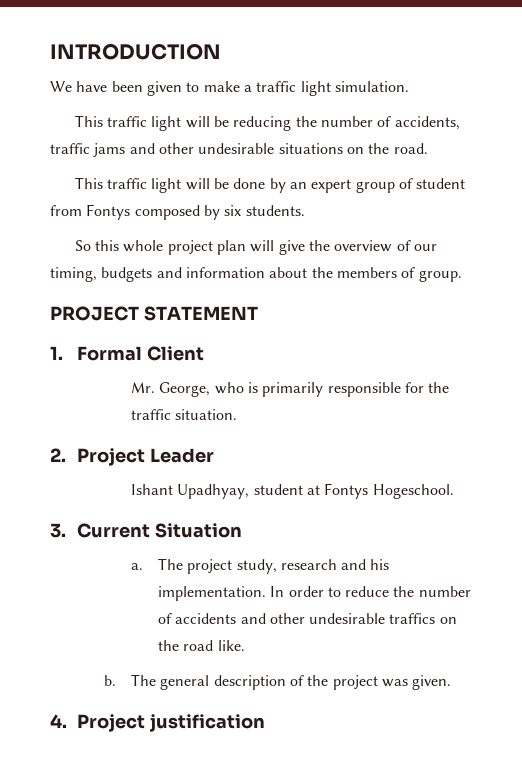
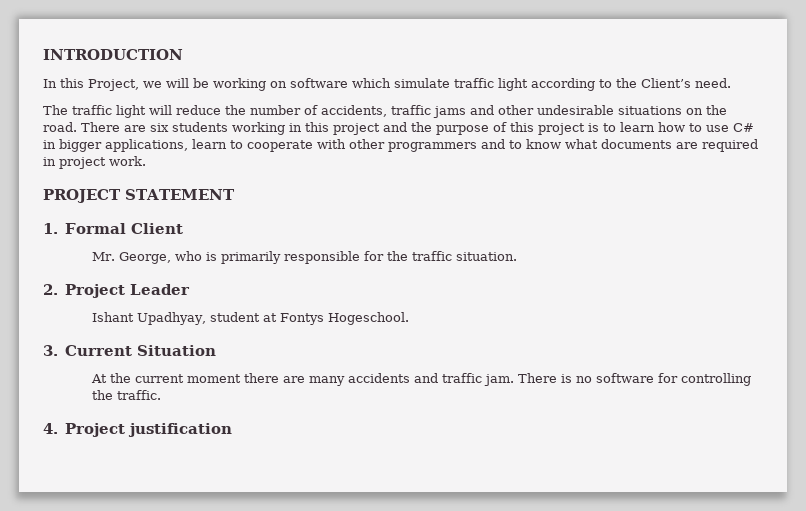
- We have been given to make a traffic light simulation.
- This traffic light will be reducing the number of accidents, traffic jams and other undesirable situations on the road.
- This traffic light will be done by an expert group of student from Fontys composed by six students.
- So this whole project plan will give the overview of our timing, budgets and information about the members of group.
+ In this Project, we will be working on software which simulate traffic light according to the Client’s need.
+ The traffic light will reduce the number of accidents, traffic jams and other undesirable situations on the road. There are six students working in this project and the purpose of this project is to learn how to use C# in bigger applications, learn to cooperate with other programmers and to know what documents are required in project work.
- a. The project study, research and his implementation. In order to reduce the number of accidents and other undesirable traffics on the road like.
- b. The general description of the project was given.
+ At the current moment there are many accidents and traffic jam. There is no software for controlling the traffic.

